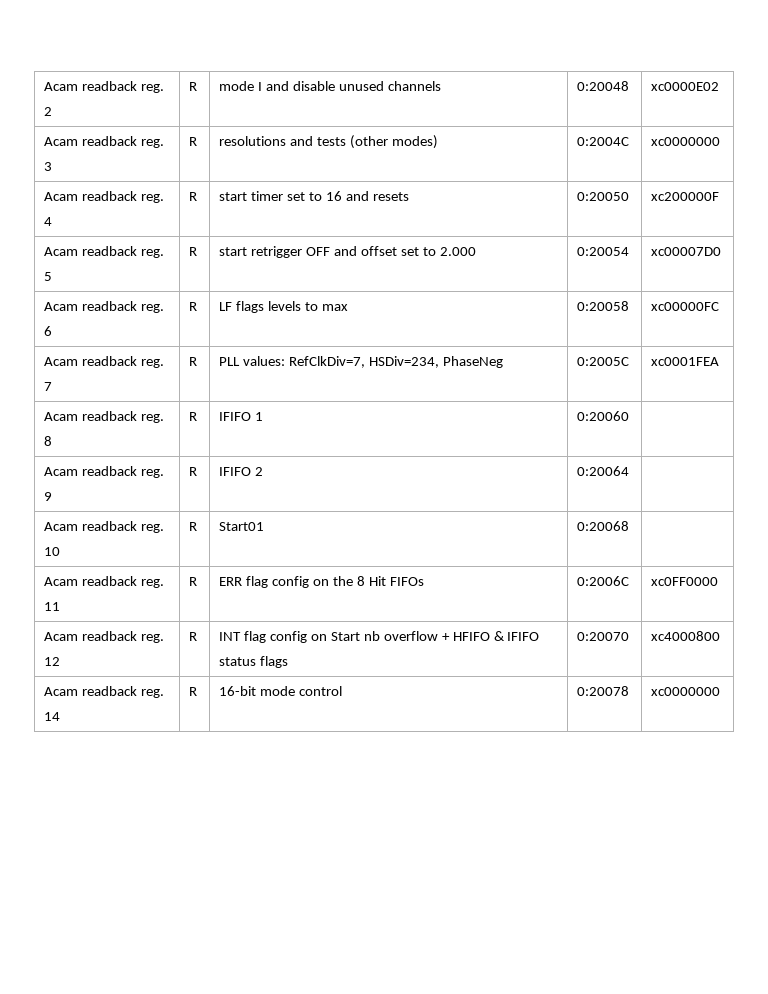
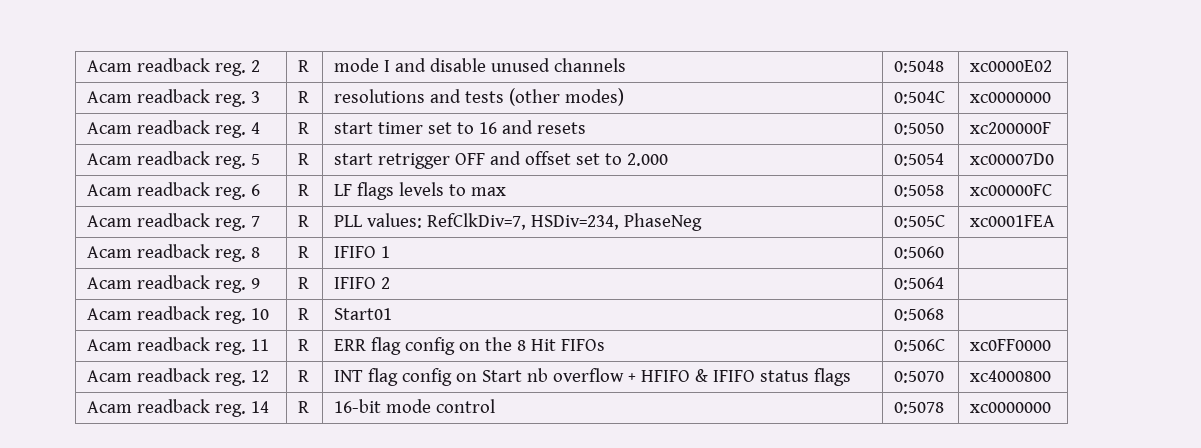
- Acam readback reg. 2 | R | mode I and disable unused channels | 0:20048 | xc0000E02
+ Acam readback reg. 2 | R | mode I and disable unused channels | 0:5048 | xc0000E02
- Acam readback reg. 3 | R | resolutions and tests (other modes) | 0:2004C | xc0000000
+ Acam readback reg. 3 | R | resolutions and tests (other modes) | 0:504C | xc0000000
- Acam readback reg. 4 | R | start timer set to 16 and resets | 0:20050 | xc200000F
+ Acam readback reg. 4 | R | start timer set to 16 and resets | 0:5050 | xc200000F
- Acam readback reg. 5 | R | start retrigger OFF and offset set to 2.000 | 0:20054 | xc00007D0
+ Acam readback reg. 5 | R | start retrigger OFF and offset set to 2.000 | 0:5054 | xc00007D0
- Acam readback reg. 6 | R | LF flags levels to max | 0:20058 | xc00000FC
+ Acam readback reg. 6 | R | LF flags levels to max | 0:5058 | xc00000FC
- Acam readback reg. 7 | R | PLL values: RefClkDiv=7, HSDiv=234, PhaseNeg | 0:2005C | xc0001FEA
+ Acam readback reg. 7 | R | PLL values: RefClkDiv=7, HSDiv=234, PhaseNeg | 0:505C | xc0001FEA
- Acam readback reg. 8 | R | IFIFO 1 | 0:20060 |
+ Acam readback reg. 8 | R | IFIFO 1 | 0:5060 |
- Acam readback reg. 9 | R | IFIFO 2 | 0:20064 |
+ Acam readback reg. 9 | R | IFIFO 2 | 0:5064 |
- Acam readback reg. 10 | R | Start01 | 0:20068 |
+ Acam readback reg. 10 | R | Start01 | 0:5068 |
- Acam readback reg. 11 | R | ERR flag config on the 8 Hit FIFOs | 0:2006C | xc0FF0000
+ Acam readback reg. 11 | R | ERR flag config on the 8 Hit FIFOs | 0:506C | xc0FF0000
- Acam readback reg. 12 | R | INT flag config on Start nb overflow + HFIFO & IFIFO status flags | 0:20070 | xc4000800
+ Acam readback reg. 12 | R | INT flag config on Start nb overflow + HFIFO & IFIFO status flags | 0:5070 | xc4000800
- Acam readback reg. 14 | R | 16-bit mode control | 0:20078 | xc0000000
+ Acam readback reg. 14 | R | 16-bit mode control | 0:5078 | xc0000000

